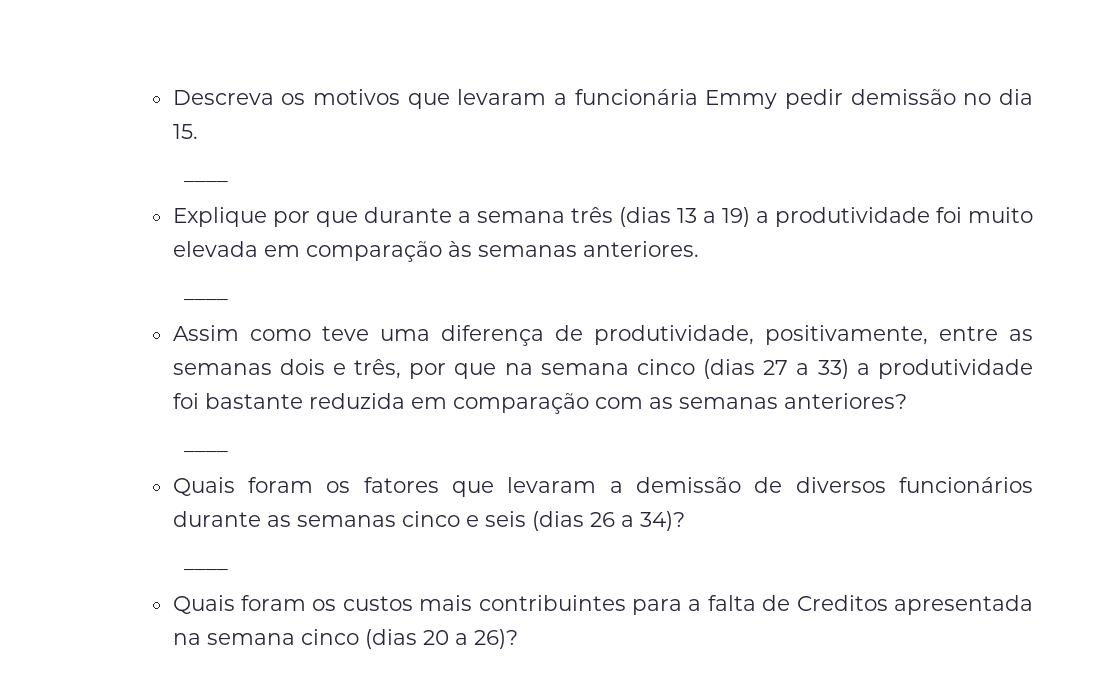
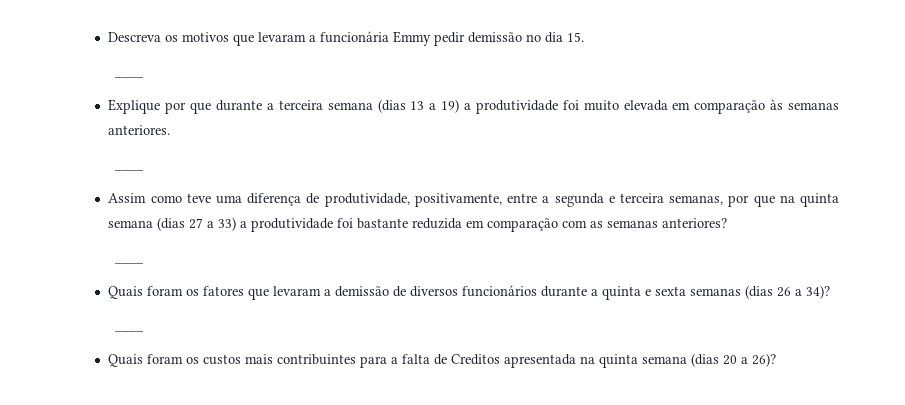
- Explique por que durante a semana três (dias 13 a 19) a produtividade foi muito elevada em comparação às semanas anteriores.
+ Explique por que durante a terceira semana (dias 13 a 19) a produtividade foi muito elevada em comparação às semanas anteriores.
- Assim como teve uma diferença de produtividade, positivamente, entre as semanas dois e três, por que na semana cinco (dias 27 a 33) a produtividade foi bastante reduzida em comparação com as semanas anteriores?
+ Assim como teve uma diferença de produtividade, positivamente, entre a segunda e terceira semanas, por que na quinta semana (dias 27 a 33) a produtividade foi bastante reduzida em comparação com as semanas anteriores?
- Quais foram os fatores que levaram a demissão de diversos funcionários durante as semanas cinco e seis (dias 26 a 34)?
+ Quais foram os fatores que levaram a demissão de diversos funcionários durante a quinta e sexta semanas (dias 26 a 34)?
- Quais foram os custos mais contribuintes para a falta de Creditos apresentada na semana cinco (dias 20 a 26)?
+ Quais foram os custos mais contribuintes para a falta de Creditos apresentada na quinta semana (dias 20 a 26)?

